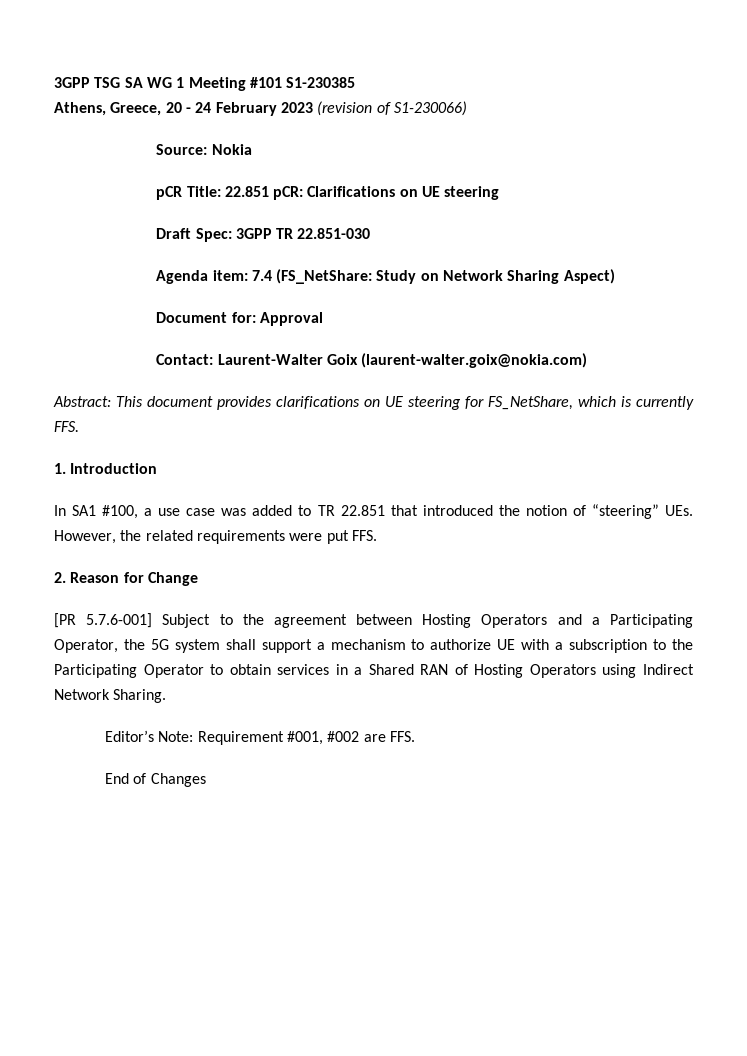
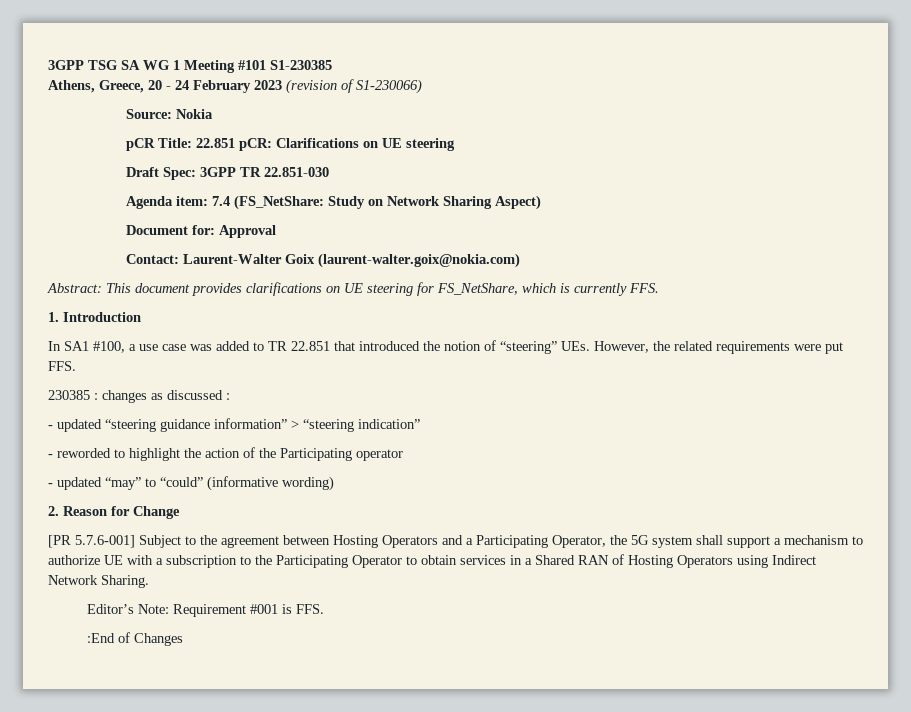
+ 230385 : changes as discussed :
+ - updated “steering guidance information” > “steering indication”
+ - reworded to highlight the action of the Participating operator
+ - updated “may” to “could” (informative wording)
- Editor’s Note: Requirement #001, #002 are FFS.
- End of Changes
+ Editor’s Note: Requirement #001 is FFS.
+ :End of Changes

